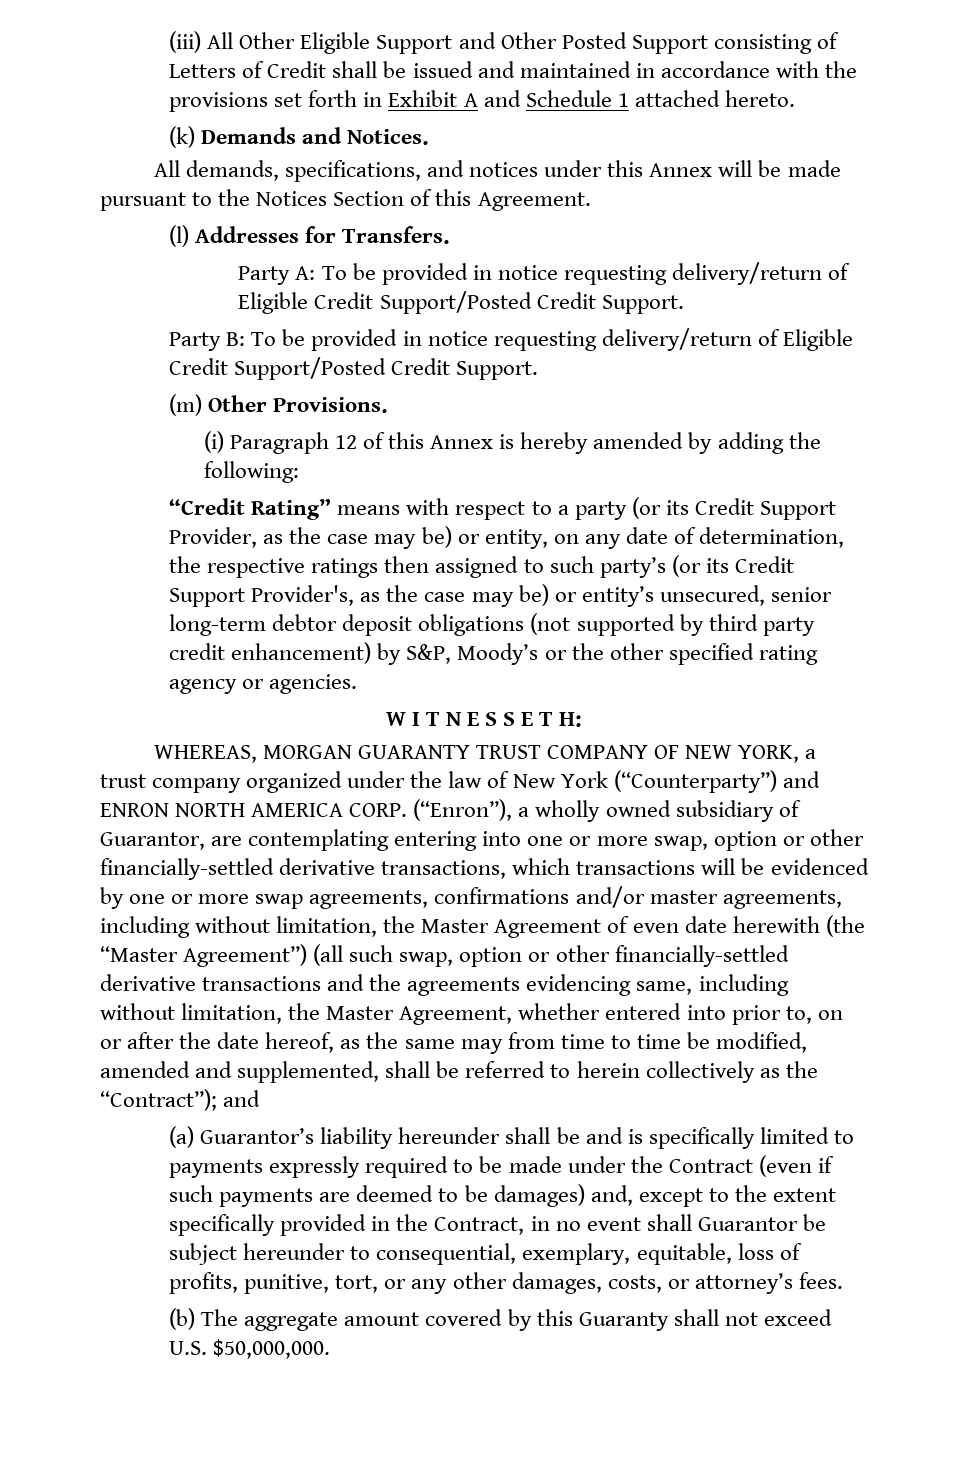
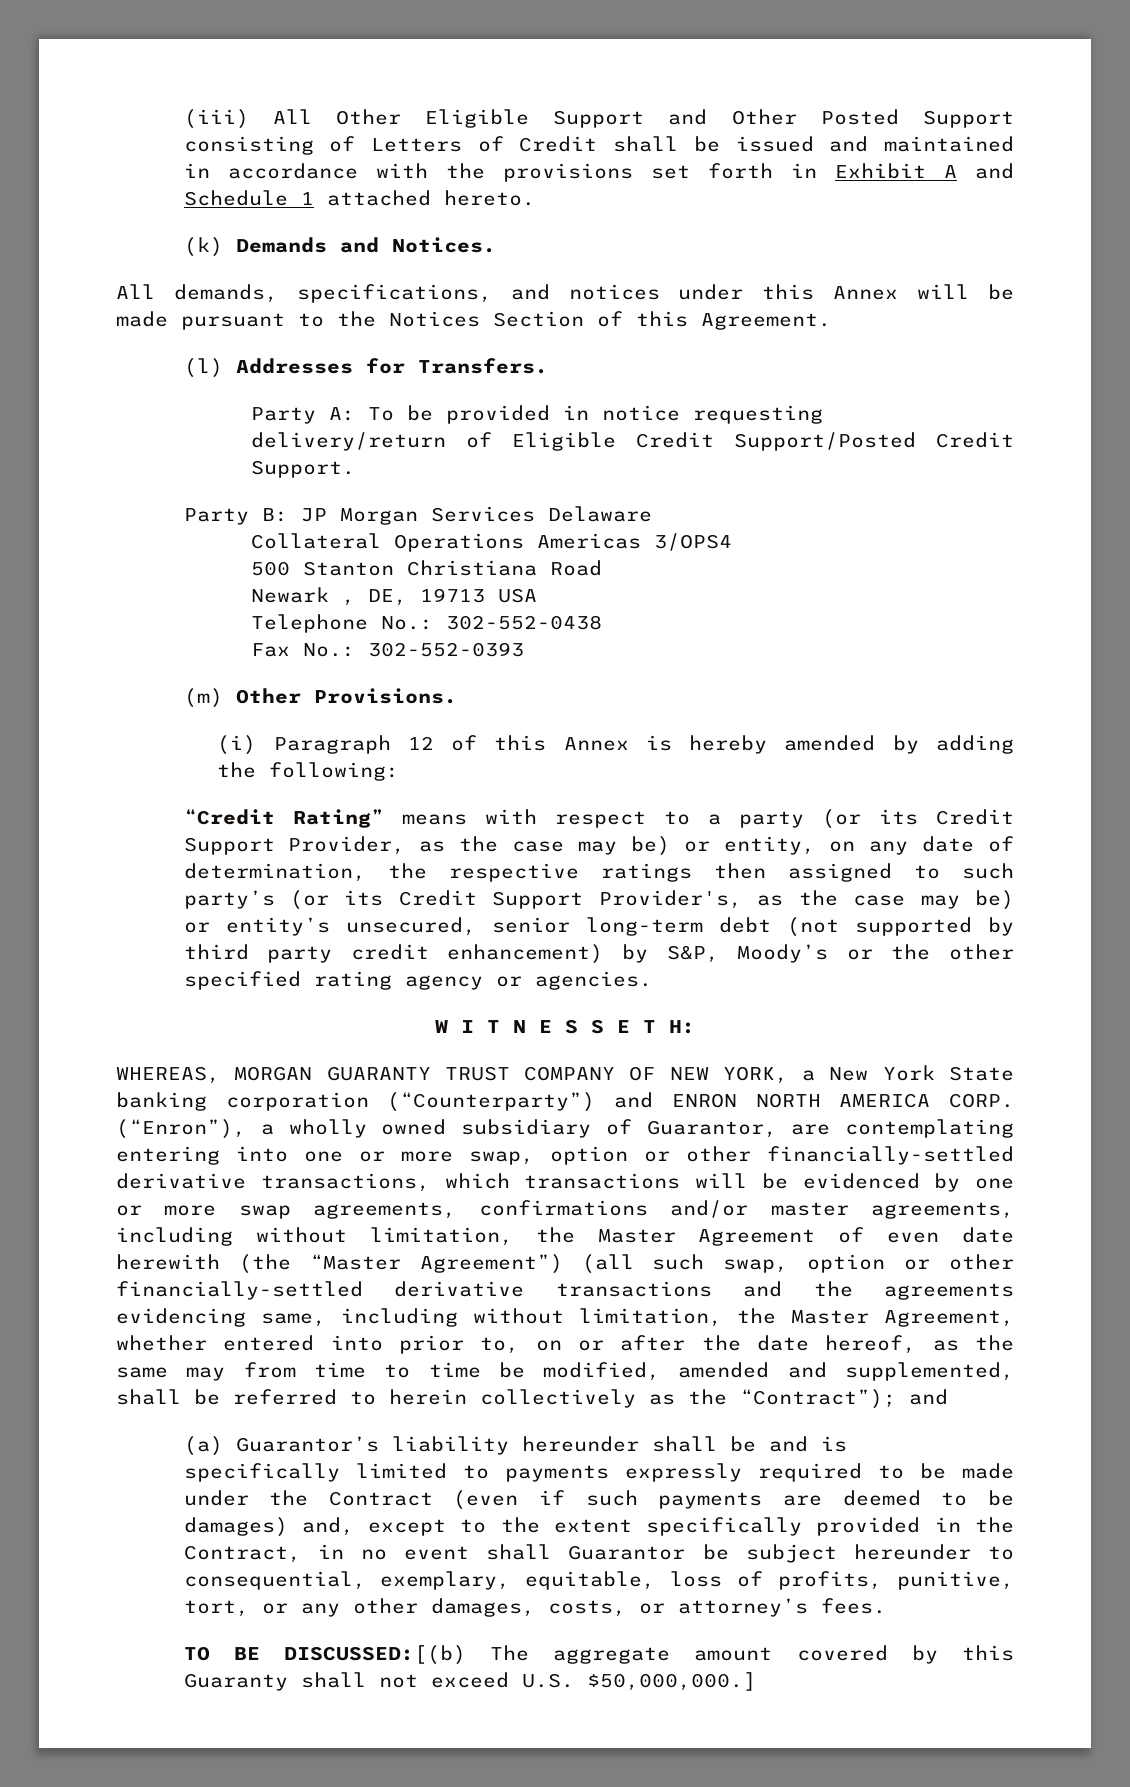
- Party B: To be provided in notice requesting delivery/return of Eligible Credit Support/Posted Credit Support.
+ Party B: JP Morgan Services Delaware
+ Collateral Operations Americas 3/OPS4
+ 500 Stanton Christiana Road
+ Newark , DE, 19713 USA
+ Telephone No.: 302-552-0438
+ Fax No.: 302-552-0393
- “Credit Rating” means with respect to a party (or its Credit Support Provider, as the case may be) or entity, on any date of determination, the respective ratings then assigned to such party’s (or its Credit Support Provider's, as the case may be) or entity’s unsecured, senior long-term debtor deposit obligations (not supported by third party credit enhancement) by S&P, Moody’s or the other specified rating agency or agencies.
+ “Credit Rating” means with respect to a party (or its Credit Support Provider, as the case may be) or entity, on any date of determination, the respective ratings then assigned to such party’s (or its Credit Support Provider's, as the case may be) or entity’s unsecured, senior long-term debt (not supported by third party credit enhancement) by S&P, Moody’s or the other specified rating agency or agencies.
- WHEREAS, MORGAN GUARANTY TRUST COMPANY OF NEW YORK, a trust company organized under the law of New York (“Counterparty”) and ENRON NORTH AMERICA CORP.
+ WHEREAS, MORGAN GUARANTY TRUST COMPANY OF NEW YORK, a New York State banking corporation (“Counterparty”) and ENRON NORTH AMERICA CORP.
- (b) The aggregate amount covered by this Guaranty shall not exceed U.S. $50,000,000.
+ TO BE DISCUSSED:[(b) The aggregate amount covered by this Guaranty shall not exceed U.S. $50,000,000.]

